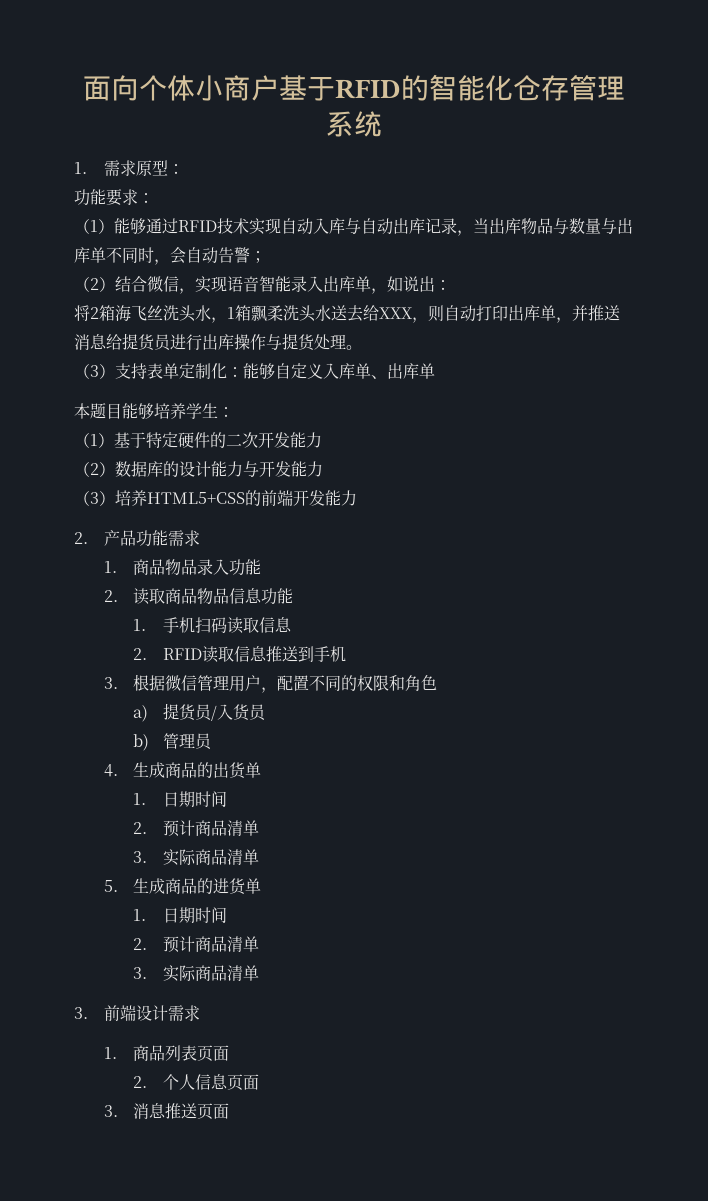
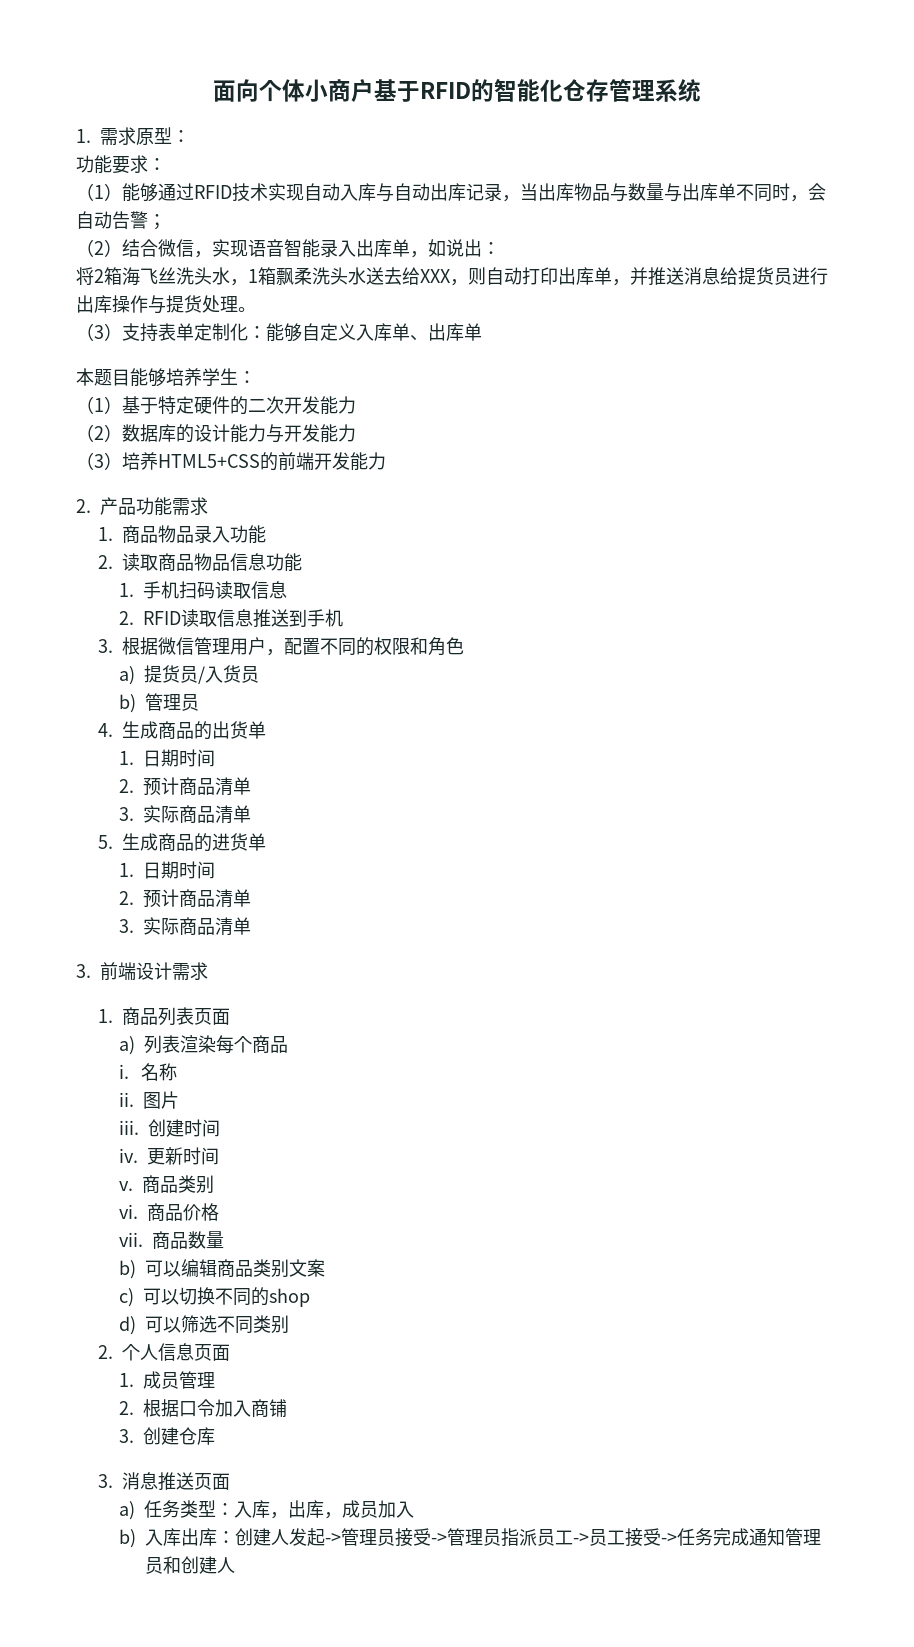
+ a)列表渲染每个商品
+ i.名称
+ ii.图片
+ iii.创建时间
+ iv.更新时间
+ v.商品类别
+ vi.商品价格
+ vii.商品数量
+ b)可以编辑商品类别文案
+ c)可以切换不同的shop
+ d)可以筛选不同类别
  2.个人信息页面
+ 1.成员管理
+ 2.根据口令加入商铺
+ 3.创建仓库
  3.消息推送页面
+ a)任务类型：入库，出库，成员加入
+ b)入库出库：创建人发起->管理员接受->管理员指派员工->员工接受->任务完成通知管理员和创建人

